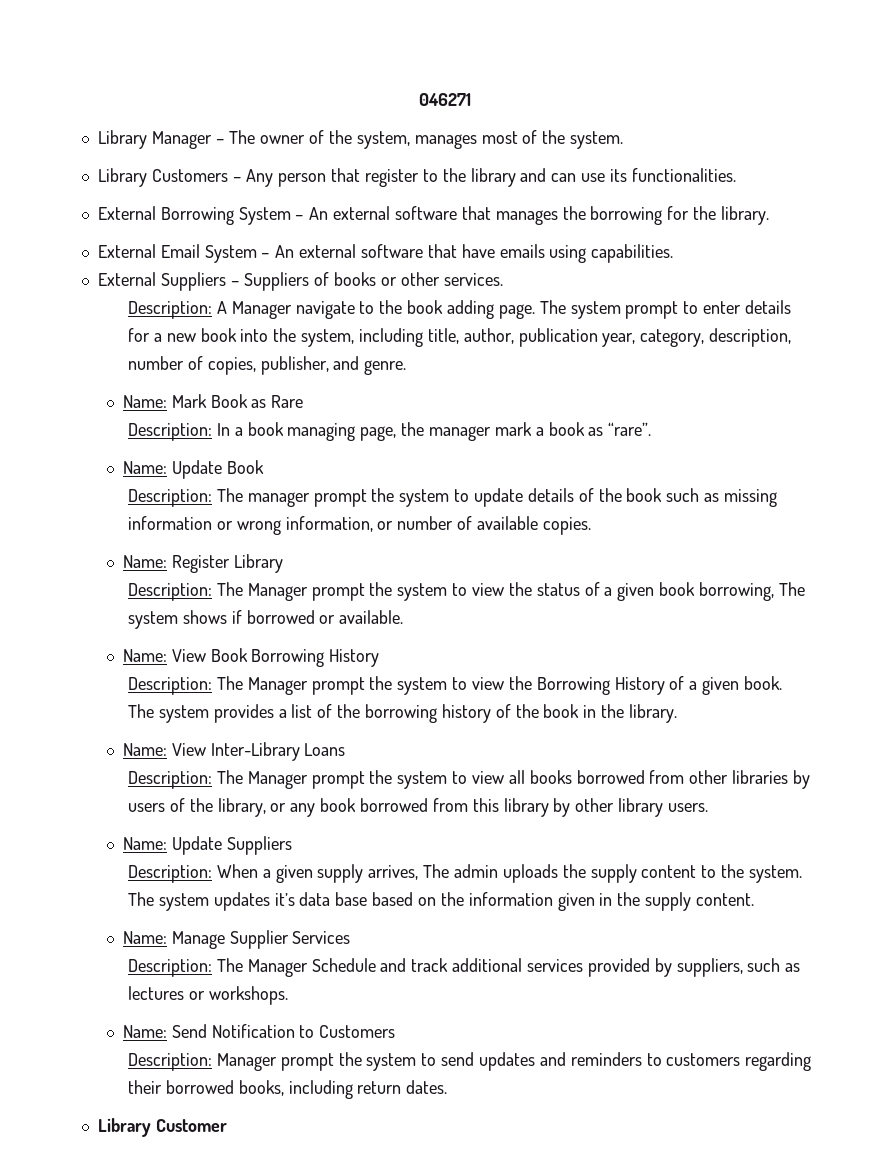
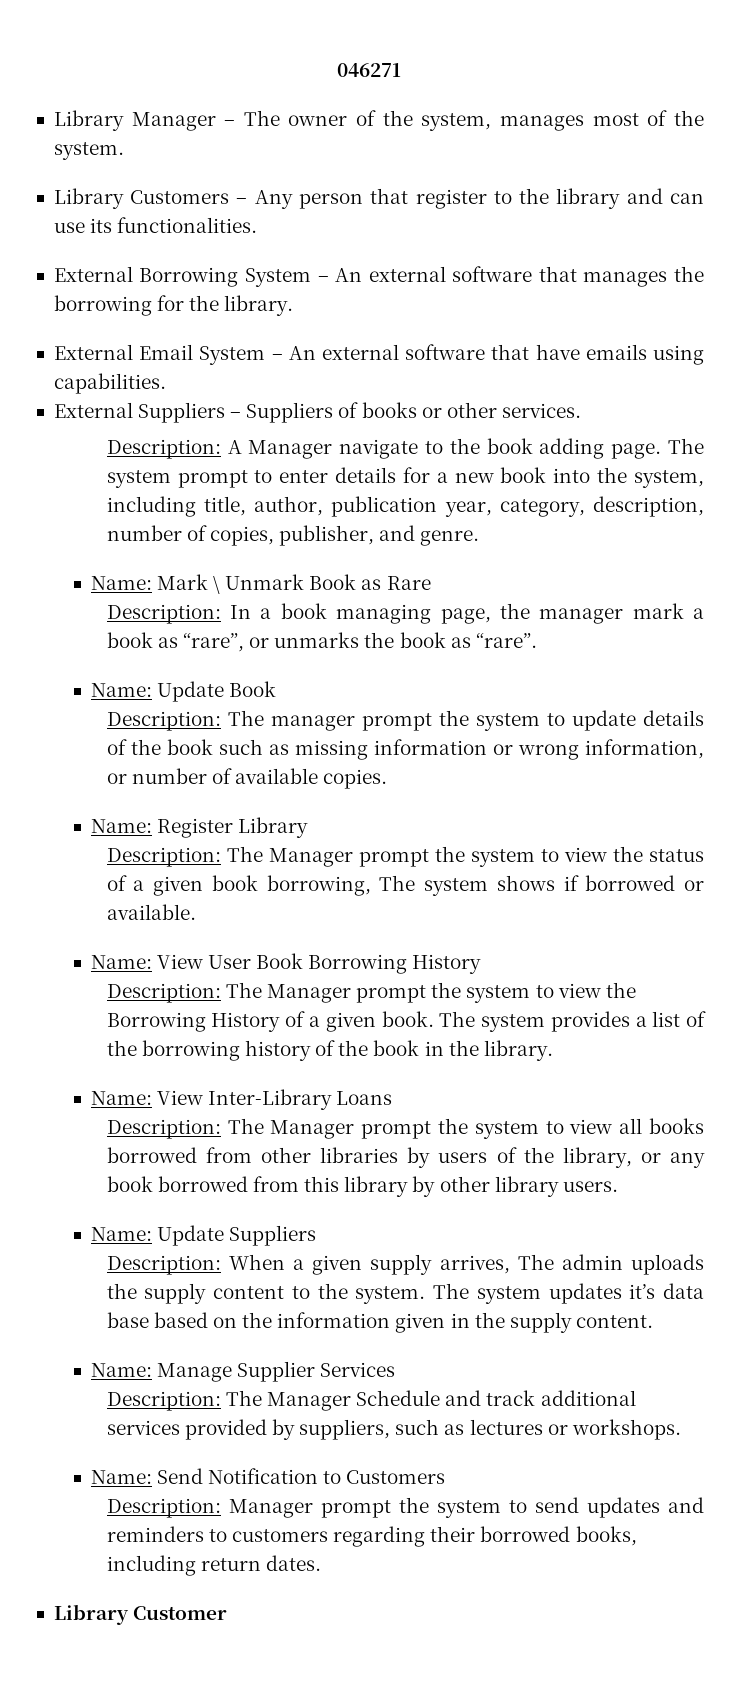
- Name: Mark Book as Rare
+ Name: Mark \ Unmark Book as Rare
- Description: In a book managing page, the manager mark a book as “rare”.
+ Description: In a book managing page, the manager mark a book as “rare”, or unmarks the book as “rare”.
- Name: View Book Borrowing History
+ Name: View User Book Borrowing History

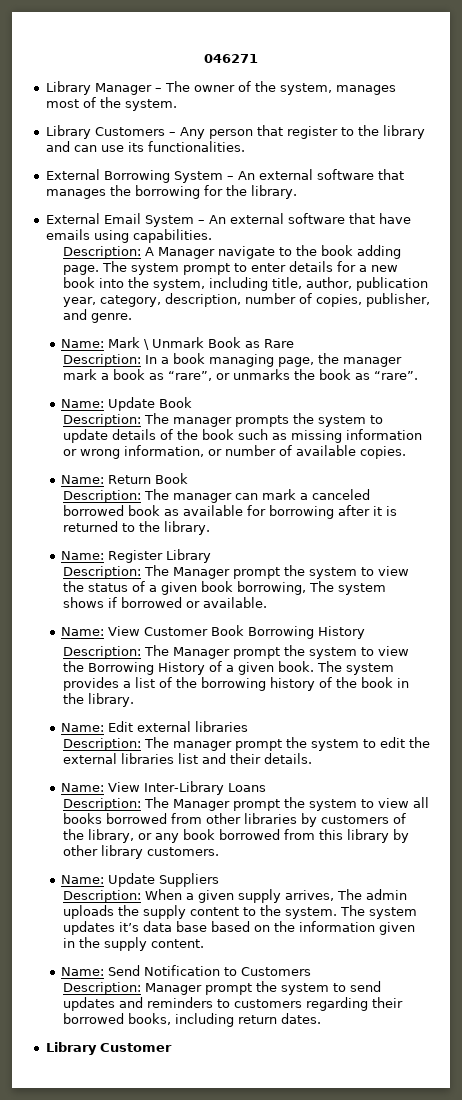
- External Suppliers – Suppliers of books or other services.
- Description: The manager prompt the system to update details of the book such as missing information or wrong information, or number of available copies.
+ Description: The manager prompts the system to update details of the book such as missing information or wrong information, or number of available copies.
+ Name: Return Book
+ Description: The manager can mark a canceled borrowed book as available for borrowing after it is returned to the library.
- Name: View User Book Borrowing History
+ Name: View Customer Book Borrowing History
+ Name: Edit external libraries
+ Description: The manager prompt the system to edit the external libraries list and their details.
- Description: The Manager prompt the system to view all books borrowed from other libraries by users of the library, or any book borrowed from this library by other library users.
+ Description: The Manager prompt the system to view all books borrowed from other libraries by customers of the library, or any book borrowed from this library by other library customers.
- Name: Manage Supplier Services
- Description: The Manager Schedule and track additional services provided by suppliers, such as lectures or workshops.

